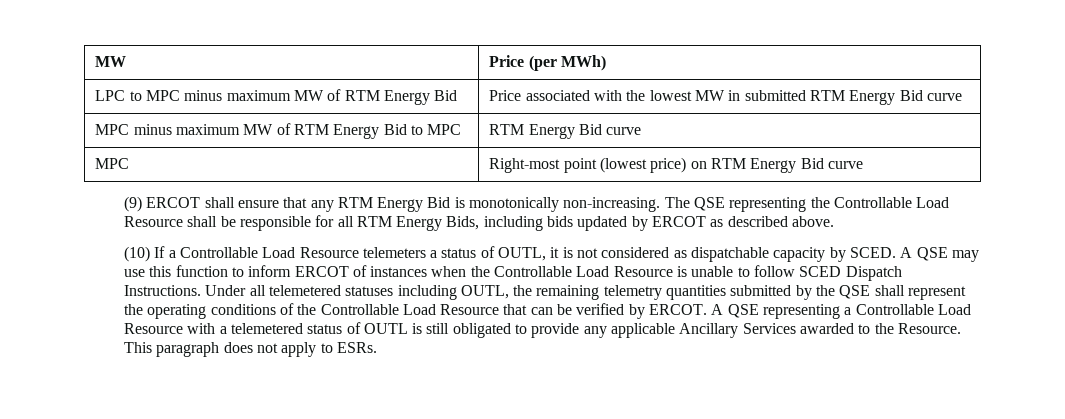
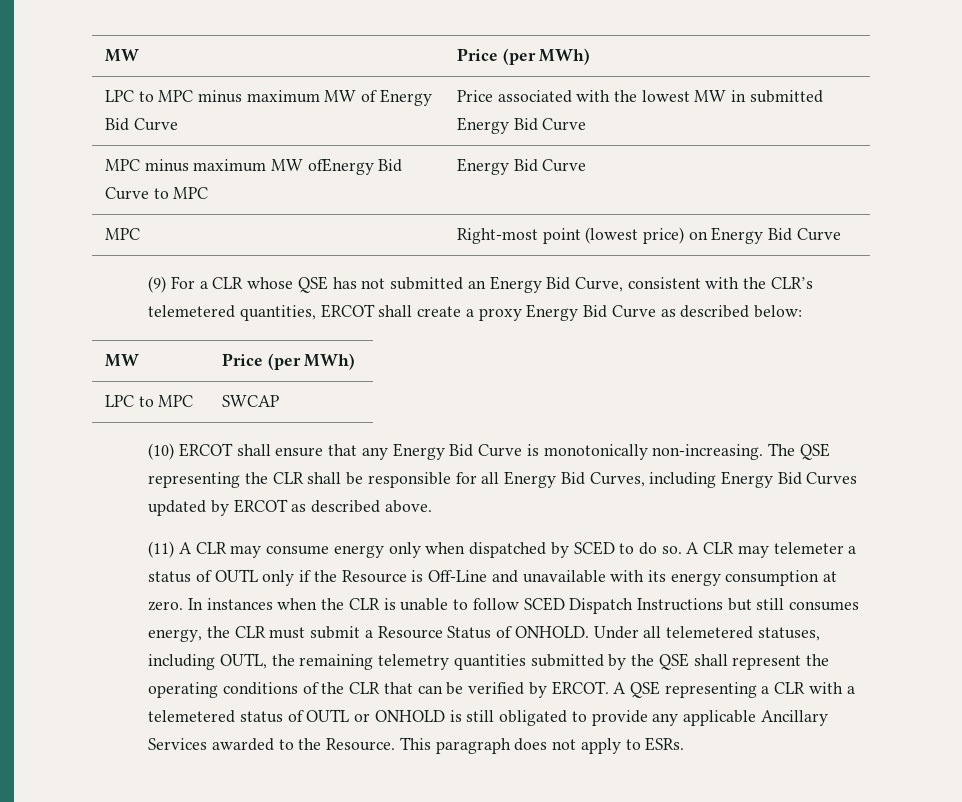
- LPC to MPC minus maximum MW of RTM Energy Bid | Price associated with the lowest MW in submitted RTM Energy Bid curve
- MPC minus maximum MW of RTM Energy Bid to MPC | RTM Energy Bid curve
+ LPC to MPC minus maximum MW of Energy Bid Curve | Price associated with the lowest MW in submitted Energy Bid Curve
+ MPC minus maximum MW ofEnergy Bid Curve to MPC | Energy Bid Curve
- MPC | Right-most point (lowest price) on RTM Energy Bid curve
+ MPC | Right-most point (lowest price) on Energy Bid Curve
- (9) ERCOT shall ensure that any RTM Energy Bid is monotonically non-increasing.
+ (9) For a CLR whose QSE has not submitted an Energy Bid Curve, consistent with the CLR’s telemetered quantities, ERCOT shall create a proxy Energy Bid Curve as described below:
+ MW | Price (per MWh)
+ LPC to MPC | SWCAP
+ (10) ERCOT shall ensure that any Energy Bid Curve is monotonically non-increasing.
- The QSE representing the Controllable Load Resource shall be responsible for all RTM Energy Bids, including bids updated by ERCOT as described above.
+ The QSE representing the CLR shall be responsible for all Energy Bid Curves, including Energy Bid Curves updated by ERCOT as described above.
- (10) If a Controllable Load Resource telemeters a status of OUTL, it is not considered as dispatchable capacity by SCED. A QSE may use this function to inform ERCOT of instances when the Controllable Load Resource is unable to follow SCED Dispatch Instructions.
+ (11) A CLR may consume energy only when dispatched by SCED to do so. A CLR may telemeter a status of OUTL only if the Resource is Off-Line and unavailable with its energy consumption at zero. In instances when the CLR is unable to follow SCED Dispatch Instructions but still consumes energy, the CLR must submit a Resource Status of ONHOLD.
- Under all telemetered statuses including OUTL, the remaining telemetry quantities submitted by the QSE shall represent the operating conditions of the Controllable Load Resource that can be verified by ERCOT.
+ Under all telemetered statuses, including OUTL, the remaining telemetry quantities submitted by the QSE shall represent the operating conditions of the CLR that can be verified by ERCOT.
- A QSE representing a Controllable Load Resource with a telemetered status of OUTL is still obligated to provide any applicable Ancillary Services awarded to the Resource.
+ A QSE representing a CLR with a telemetered status of OUTL or ONHOLD is still obligated to provide any applicable Ancillary Services awarded to the Resource.

